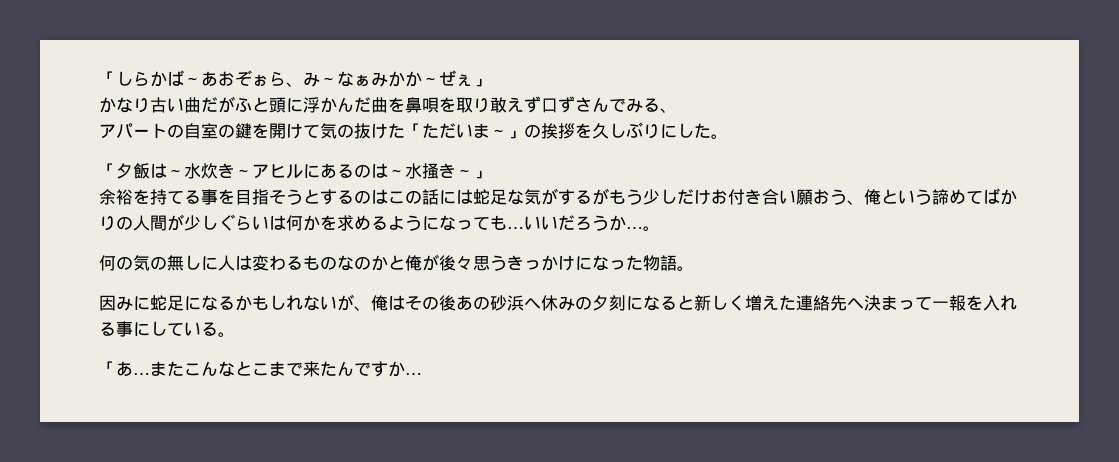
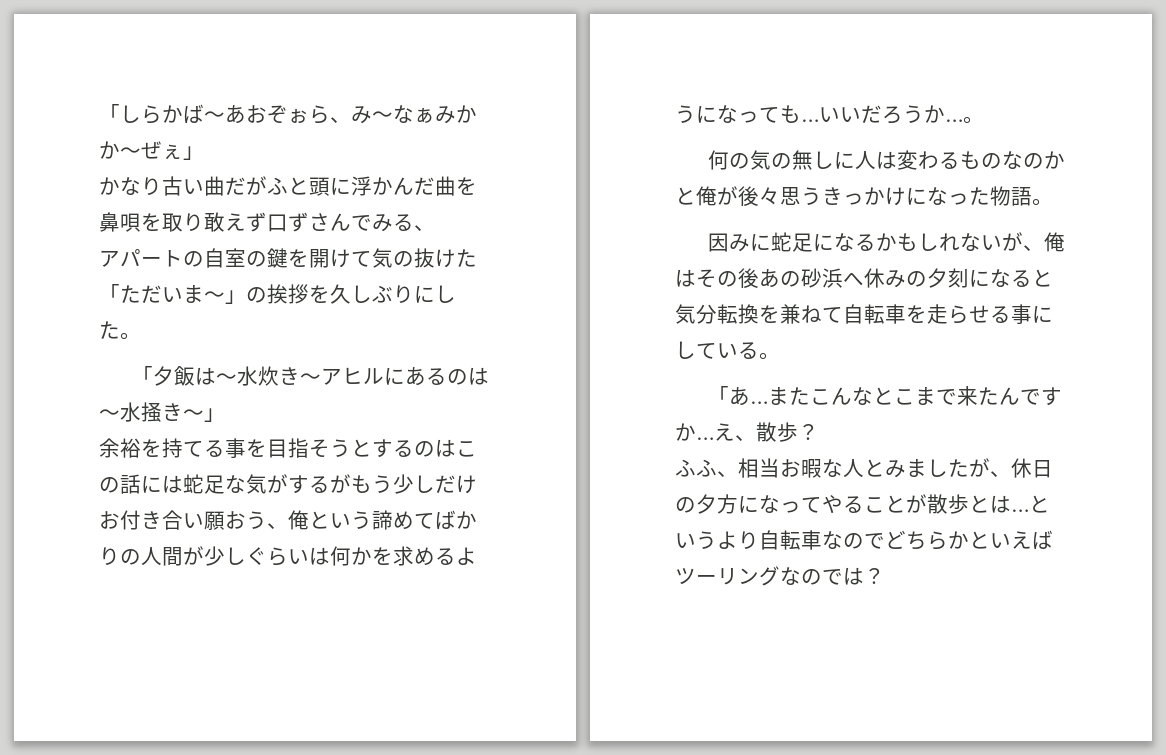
- 因みに蛇足になるかもしれないが、俺はその後あの砂浜へ休みの夕刻になると新しく増えた連絡先へ決まって一報を入れる事にしている。
+ 因みに蛇足になるかもしれないが、俺はその後あの砂浜へ休みの夕刻になると気分転換を兼ねて自転車を走らせる事にしている。
+ え、散歩？
+ ふふ、相当お暇な人とみましたが、休日の夕方になってやることが散歩とは…というより自転車なのでどちらかといえばツーリングなのでは？

